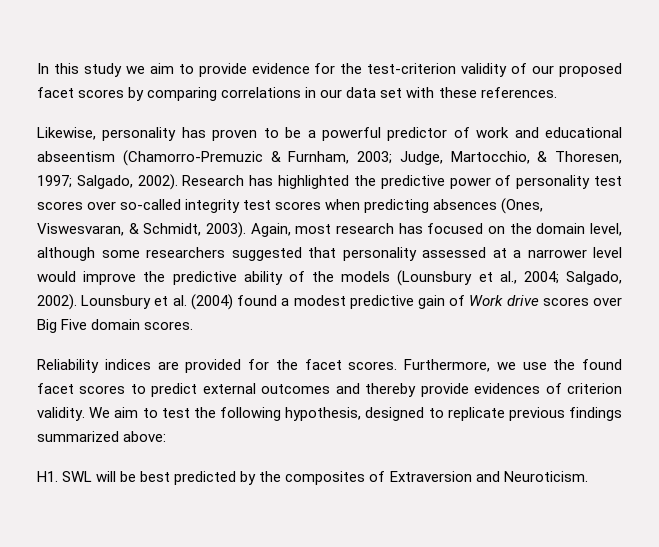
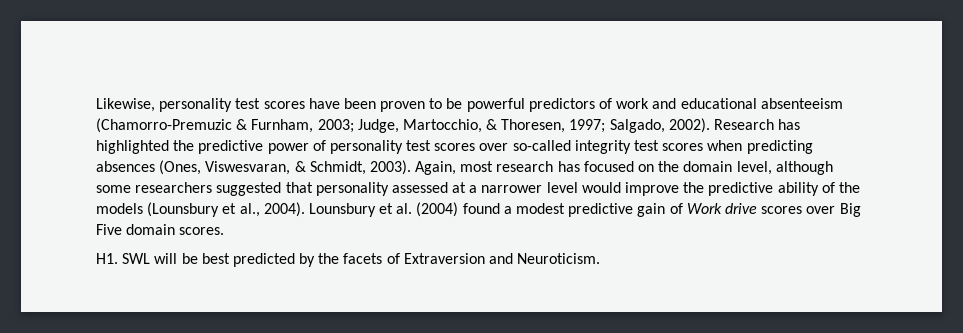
- In this study we aim to provide evidence for the test-criterion validity of our proposed facet scores by comparing correlations in our data set with these references.
- Likewise, personality has proven to be a powerful predictor of work and educational abseentism (Chamorro-Premuzic & Furnham, 2003; Judge, Martocchio, & Thoresen, 1997; Salgado, 2002).
+ Likewise, personality test scores have been proven to be powerful predictors of work and educational absenteeism (Chamorro-Premuzic & Furnham, 2003; Judge, Martocchio, & Thoresen, 1997; Salgado, 2002).
- Again, most research has focused on the domain level, although some researchers suggested that personality assessed at a narrower level would improve the predictive ability of the models (Lounsbury et al., 2004; Salgado, 2002).
+ Again, most research has focused on the domain level, although some researchers suggested that personality assessed at a narrower level would improve the predictive ability of the models (Lounsbury et al., 2004).
- Reliability indices are provided for the facet scores. Furthermore, we use the found facet scores to predict external outcomes and thereby provide evidences of criterion validity. We aim to test the following hypothesis, designed to replicate previous findings summarized above:
- H1. SWL will be best predicted by the composites of Extraversion and Neuroticism.
+ H1. SWL will be best predicted by the facets of Extraversion and Neuroticism.

